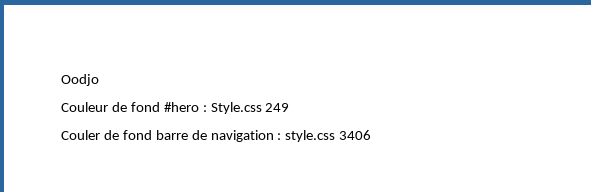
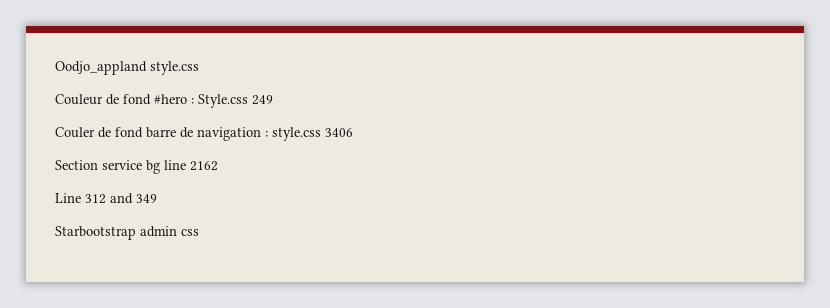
- Oodjo
+ Oodjo_appland style.css
+ Section service bg line 2162
+ Line 312 and 349
+ Starbootstrap admin css

